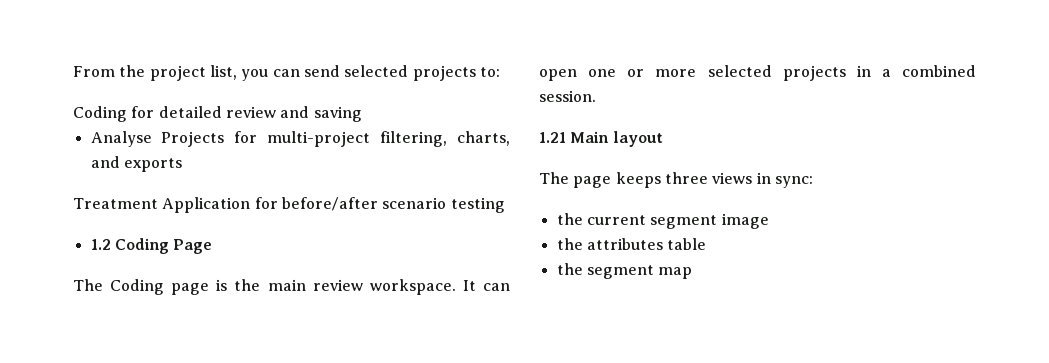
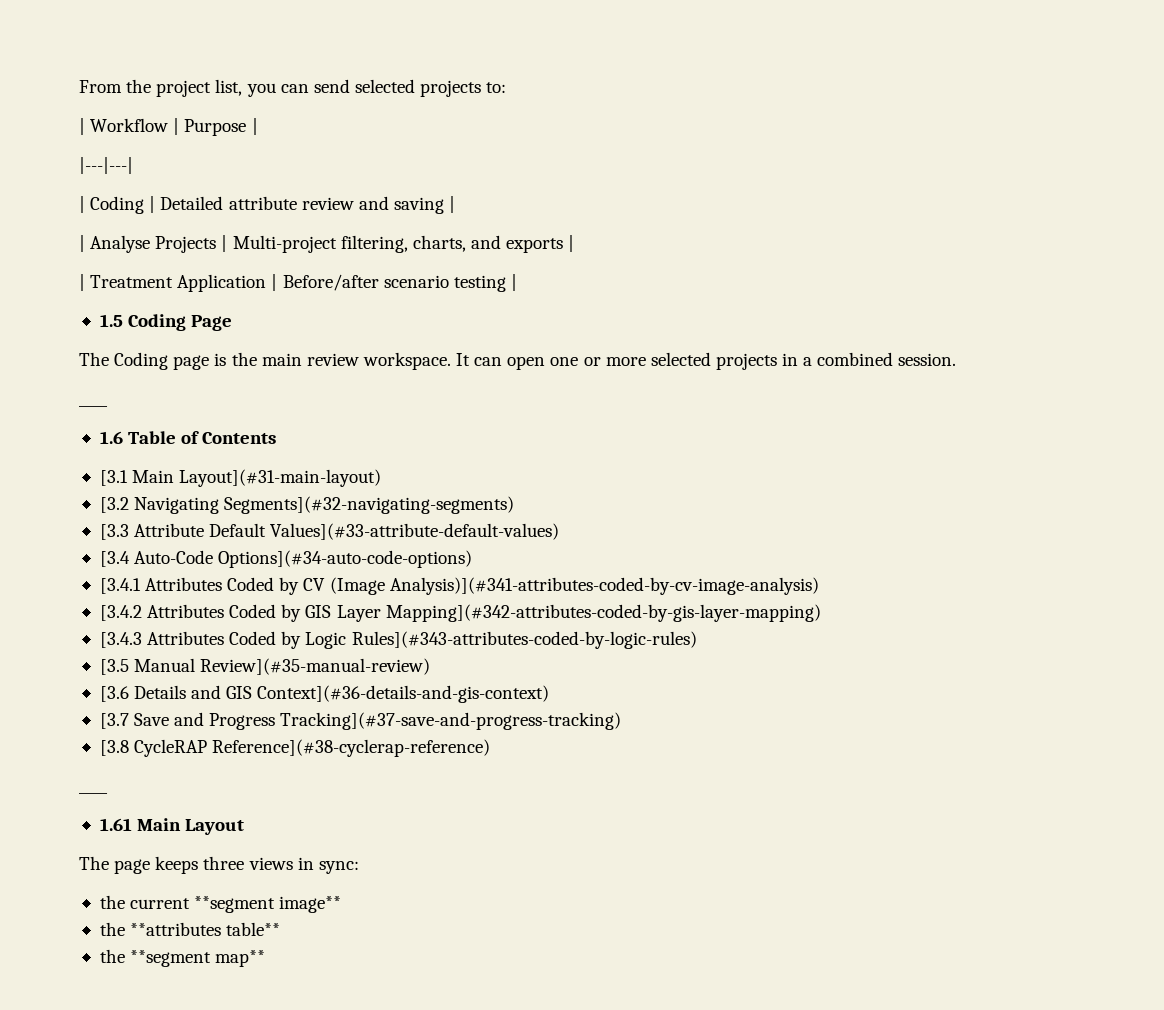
- Coding for detailed review and saving
- Analyse Projects for multi-project filtering, charts, and exports
- Treatment Application for before/after scenario testing
- 1.2 Coding Page
+ | Workflow | Purpose |
+ |---|---|
+ | Coding | Detailed attribute review and saving |
+ | Analyse Projects | Multi-project filtering, charts, and exports |
+ | Treatment Application | Before/after scenario testing |
+ 1.5 Coding Page
  It can open one or more selected projects in a combined session.
- 1.21 Main layout
+ ____
+ 1.6 Table of Contents
+ [3.1 Main Layout](#31-main-layout)
+ [3.2 Navigating Segments](#32-navigating-segments)
+ [3.3 Attribute Default Values](#33-attribute-default-values)
+ [3.4 Auto-Code Options](#34-auto-code-options)
+ [3.4.1 Attributes Coded by CV (Image Analysis)](#341-attributes-coded-by-cv-image-analysis)
+ [3.4.2 Attributes Coded by GIS Layer Mapping](#342-attributes-coded-by-gis-layer-mapping)
+ [3.4.3 Attributes Coded by Logic Rules](#343-attributes-coded-by-logic-rules)
+ [3.5 Manual Review](#35-manual-review)
+ [3.6 Details and GIS Context](#36-details-and-gis-context)
+ [3.7 Save and Progress Tracking](#37-save-and-progress-tracking)
+ [3.8 CycleRAP Reference](#38-cyclerap-reference)
+ ____
+ 1.61 Main Layout
- the current segment image
- the attributes table
- the segment map
+ the current **segment image**
+ the **attributes table**
+ the **segment map**

